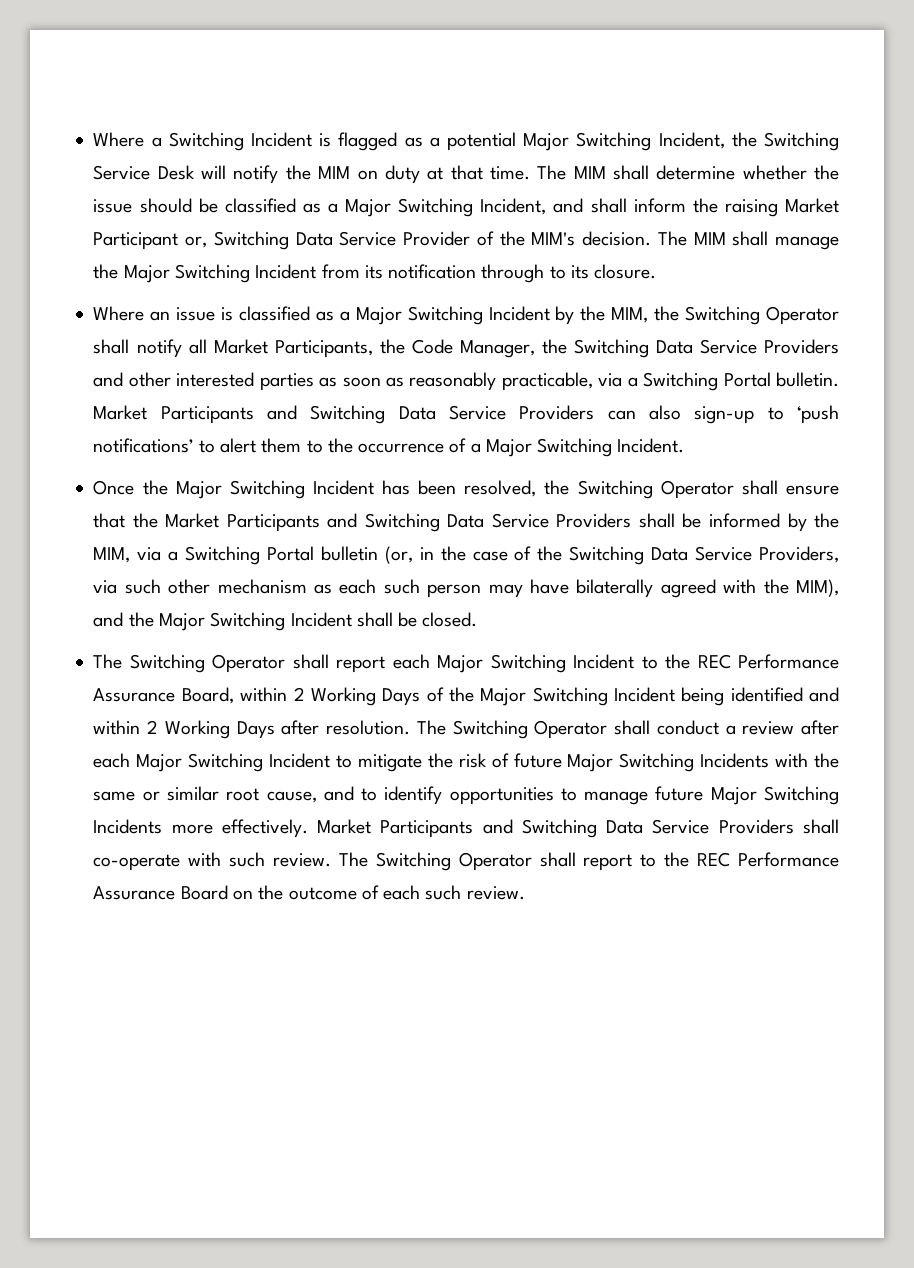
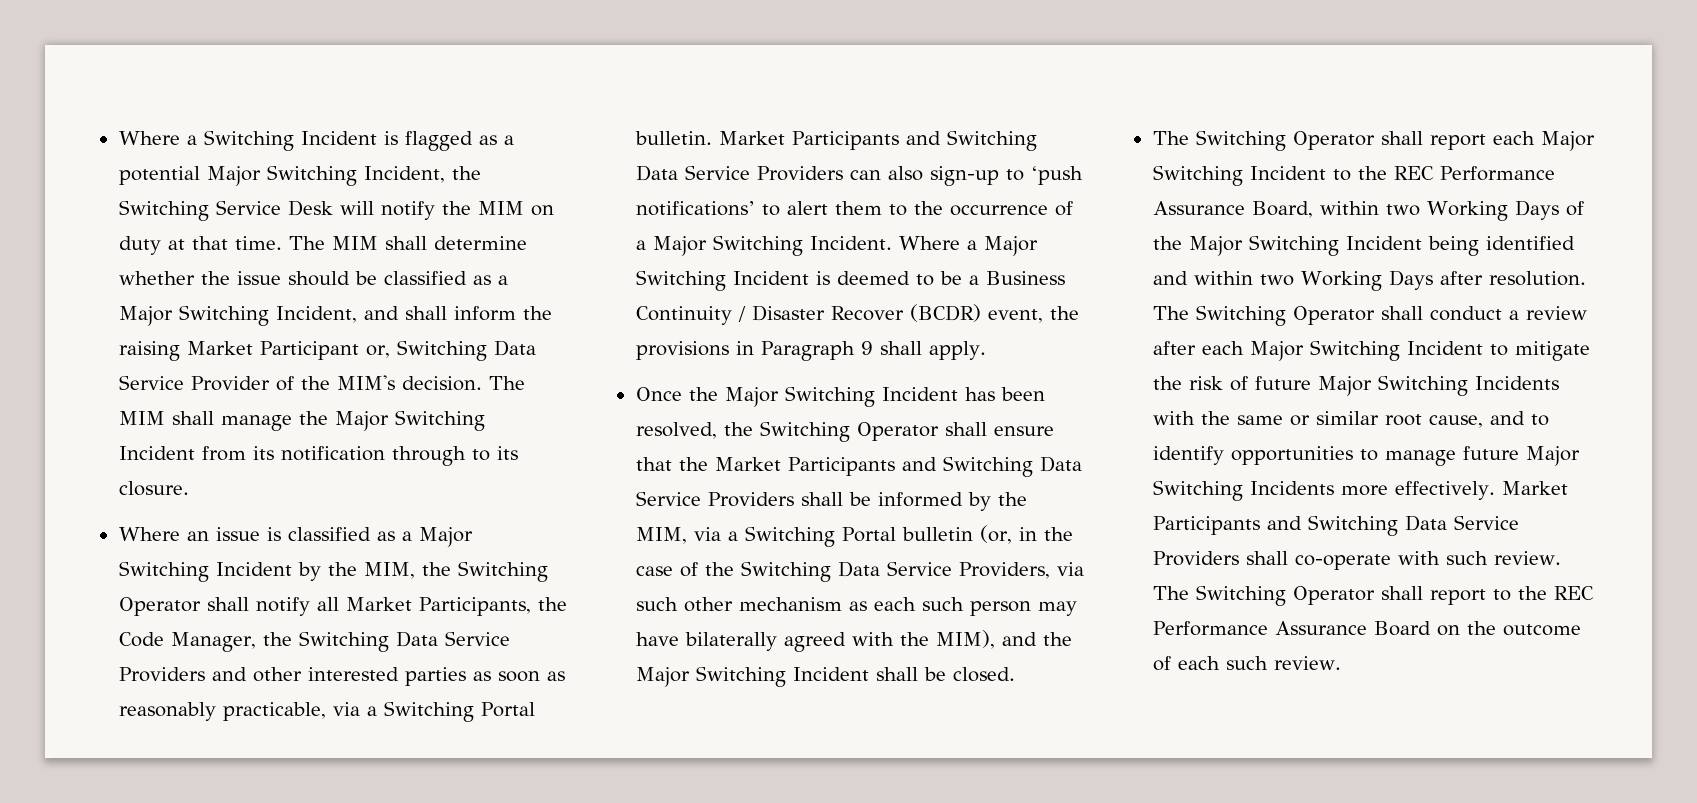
+ Where a Major Switching Incident is deemed to be a Business Continuity / Disaster Recover (BCDR) event, the provisions in Paragraph 9 shall apply.
- The Switching Operator shall report each Major Switching Incident to the REC Performance Assurance Board, within 2 Working Days of the Major Switching Incident being identified and within 2 Working Days after resolution.
+ The Switching Operator shall report each Major Switching Incident to the REC Performance Assurance Board, within two Working Days of the Major Switching Incident being identified and within two Working Days after resolution.

